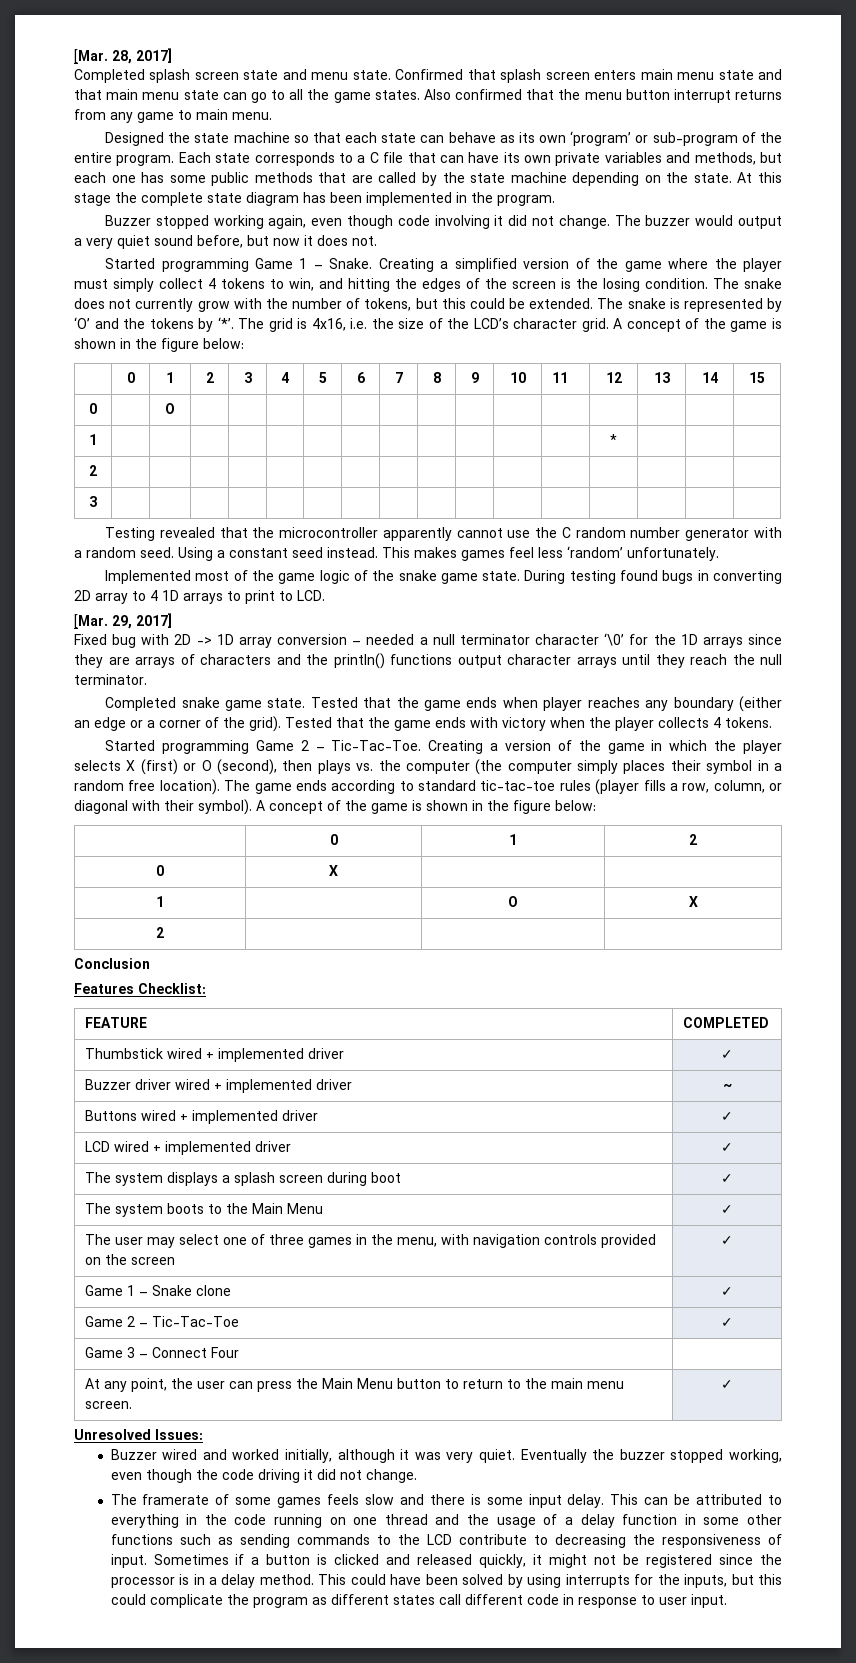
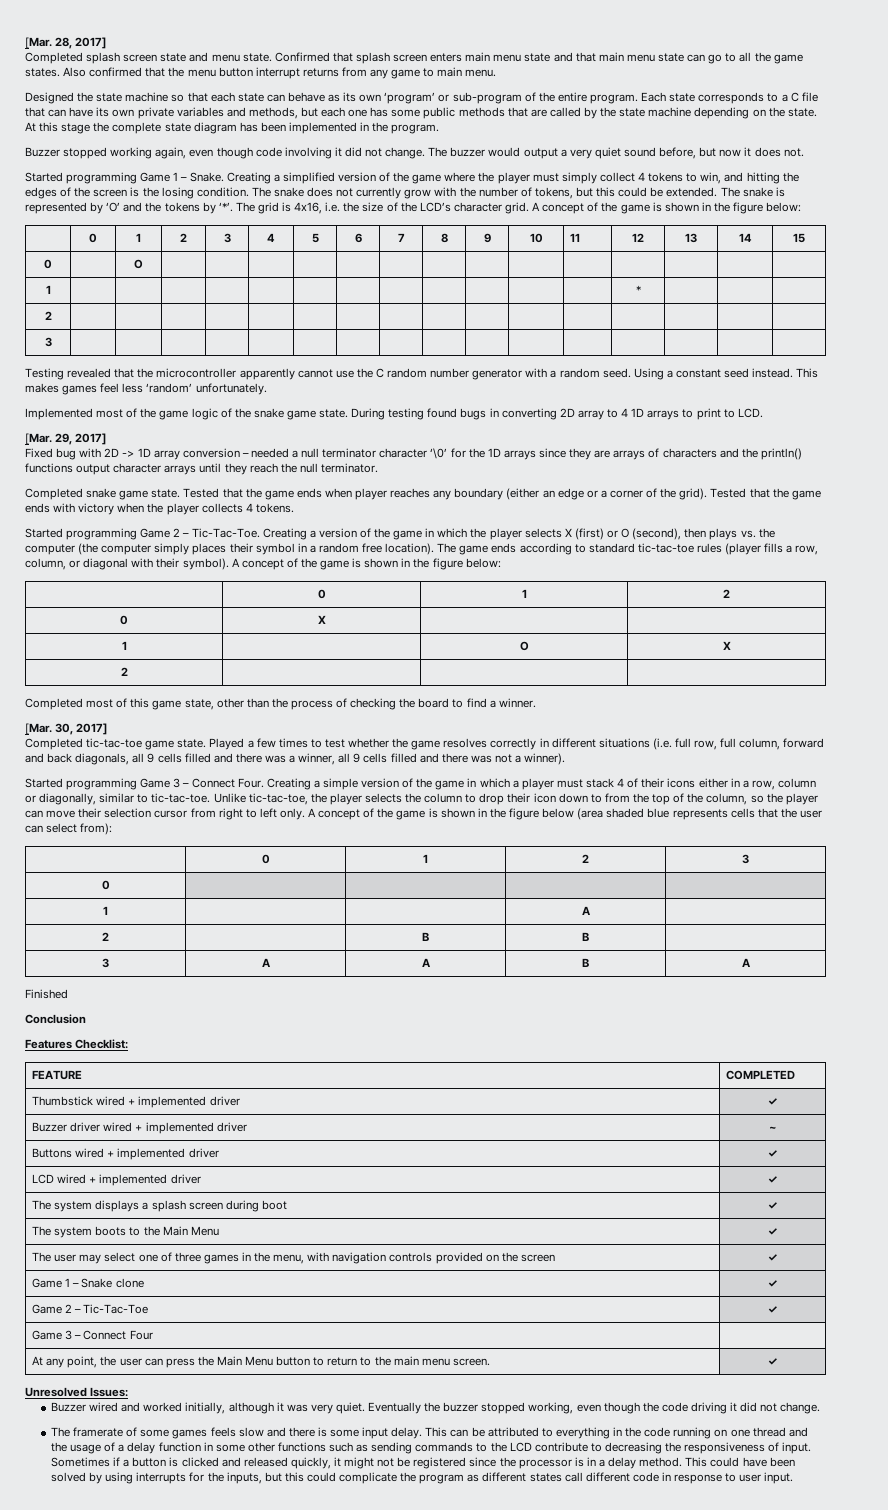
+ Completed most of this game state, other than the process of checking the board to find a winner.
+ [Mar. 30, 2017]
+ Completed tic-tac-toe game state. Played a few times to test whether the game resolves correctly in different situations (i.e. full row, full column, forward and back diagonals, all 9 cells filled and there was a winner, all 9 cells filled and there was not a winner).
+ Started programming Game 3 – Connect Four. Creating a simple version of the game in which a player must stack 4 of their icons either in a row, column or diagonally, similar to tic-tac-toe. Unlike tic-tac-toe, the player selects the column to drop their icon down to from the top of the column, so the player can move their selection cursor from right to left only. A concept of the game is shown in the figure below (area shaded blue represents cells that the user can select from):
+ | 0 | 1 | 2 | 3
+ 0 | | | |
+ 1 | | | A |
+ 2 | | B | B |
+ 3 | A | A | B | A
+ Finished

